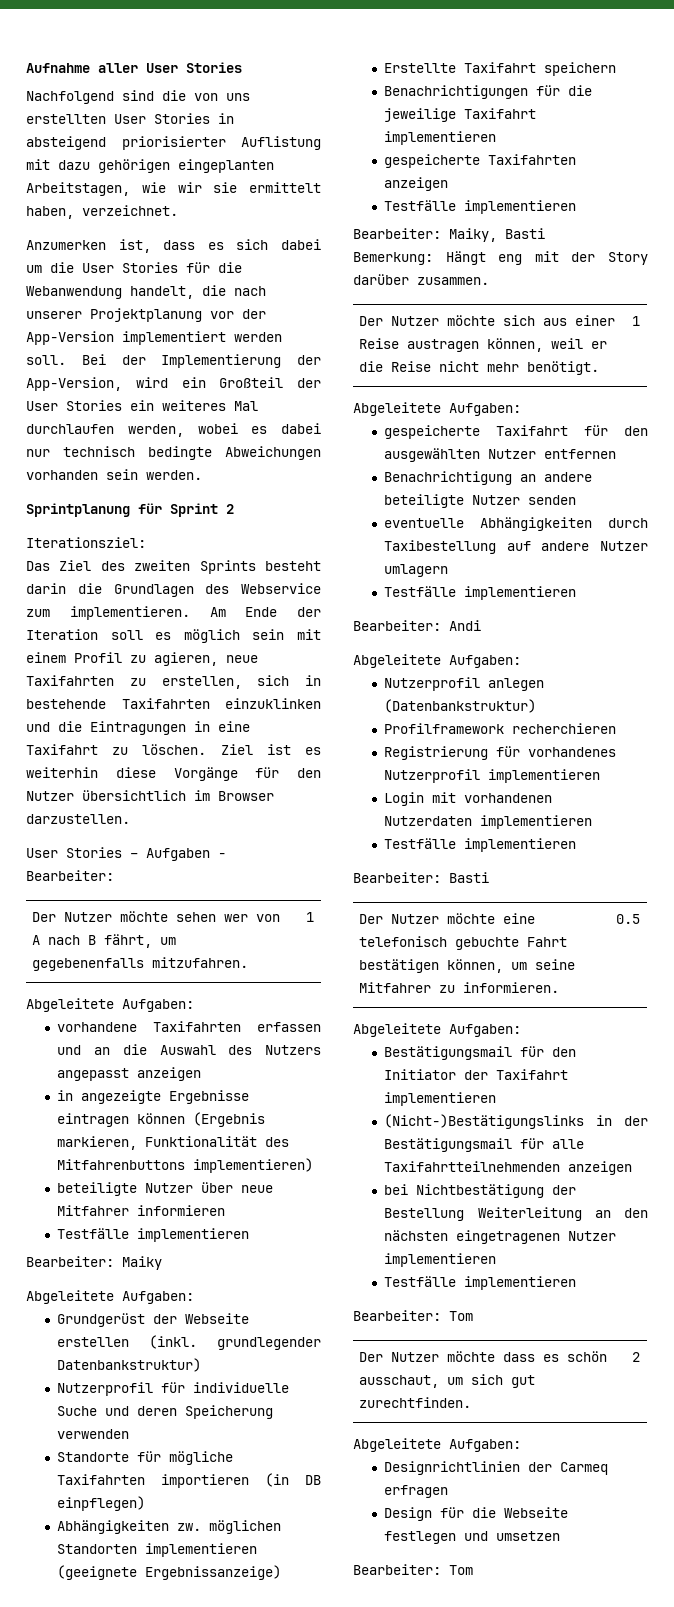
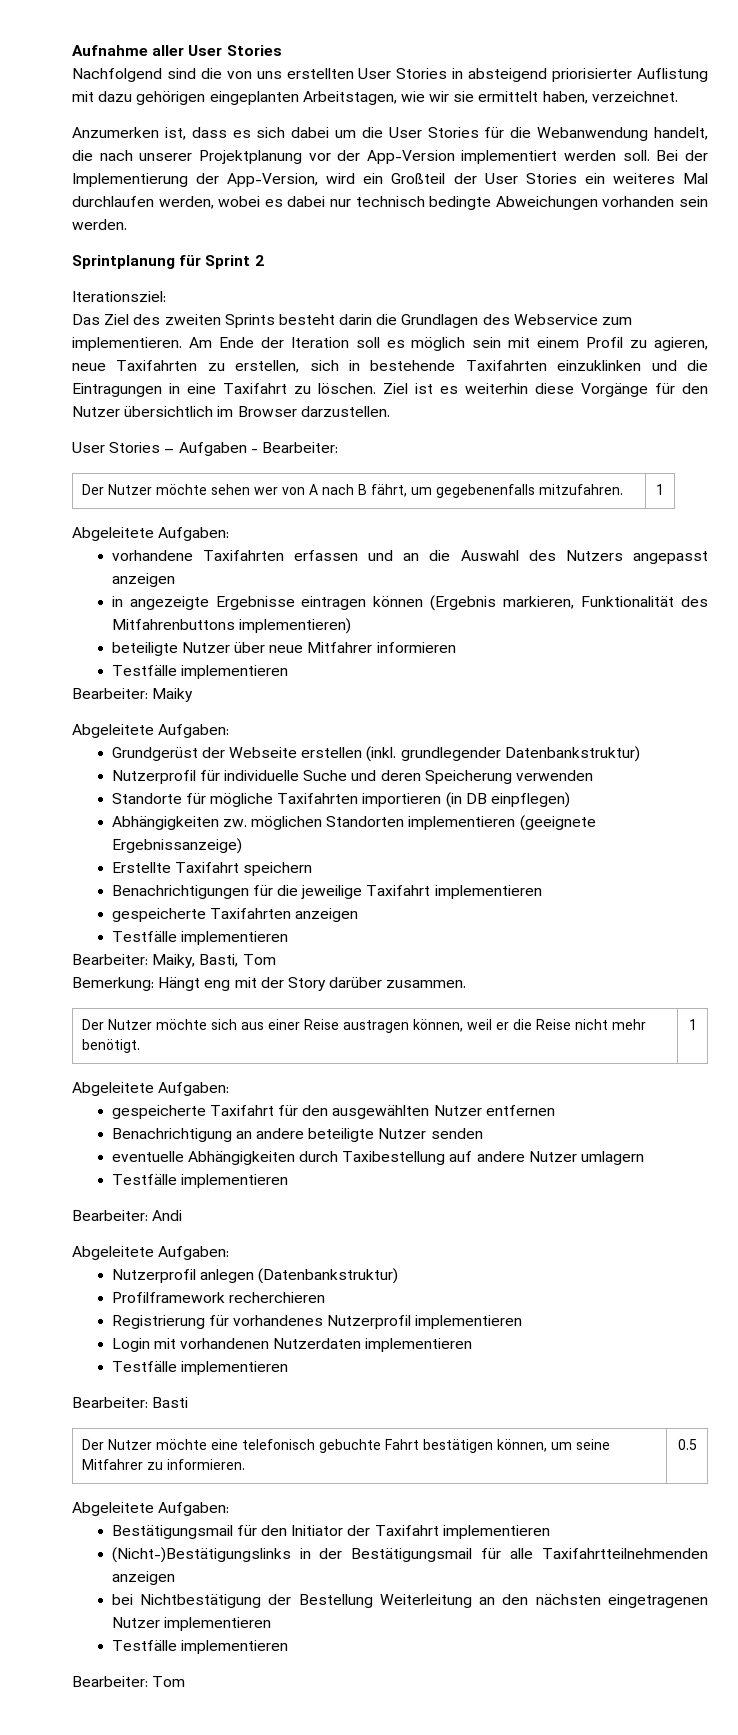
- Bearbeiter: Maiky, Basti
+ Bearbeiter: Maiky, Basti, Tom
- Der Nutzer möchte dass es schön ausschaut, um sich gut zurechtfinden. | 2
- Abgeleitete Aufgaben:
- Designrichtlinien der Carmeq erfragen
- Design für die Webseite festlegen und umsetzen
- Bearbeiter: Tom

